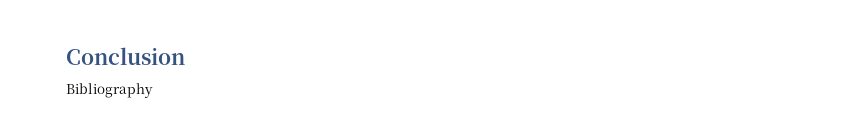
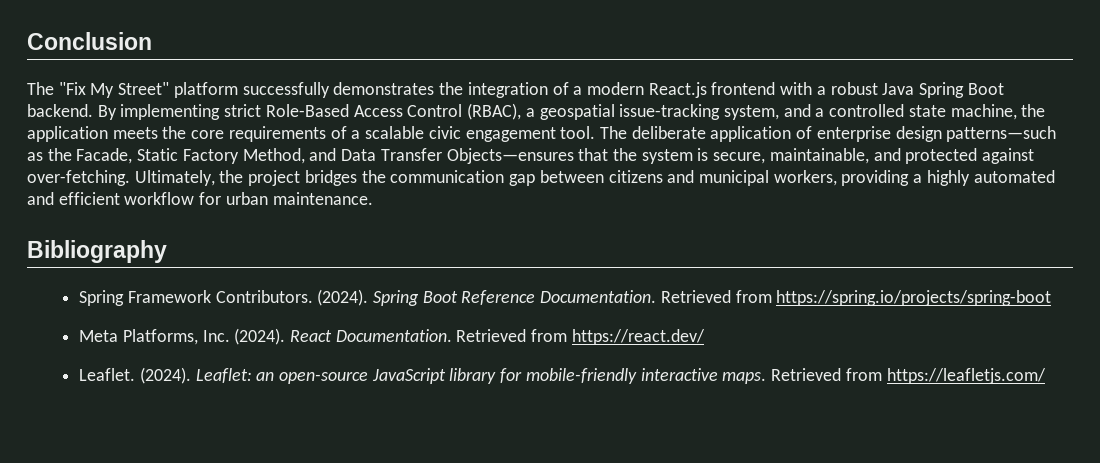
+ The "Fix My Street" platform successfully demonstrates the integration of a modern React.js frontend with a robust Java Spring Boot backend. By implementing strict Role-Based Access Control (RBAC), a geospatial issue-tracking system, and a controlled state machine, the application meets the core requirements of a scalable civic engagement tool. The deliberate application of enterprise design patterns—such as the Facade, Static Factory Method, and Data Transfer Objects—ensures that the system is secure, maintainable, and protected against over-fetching. Ultimately, the project bridges the communication gap between citizens and municipal workers, providing a highly automated and efficient workflow for urban maintenance.
  Bibliography
+ Spring Framework Contributors. (2024). Spring Boot Reference Documentation. Retrieved from https://spring.io/projects/spring-boot
+ Meta Platforms, Inc. (2024). React Documentation. Retrieved from https://react.dev/
+ Leaflet. (2024). Leaflet: an open-source JavaScript library for mobile-friendly interactive maps. Retrieved from https://leafletjs.com/

